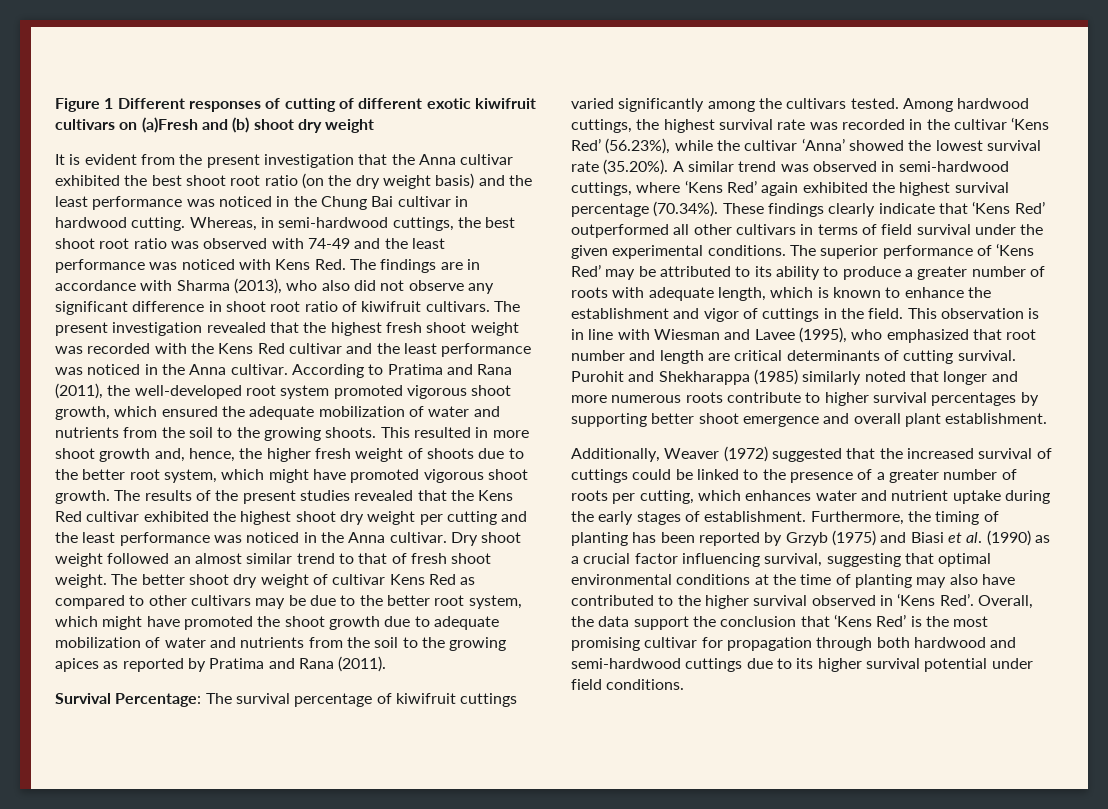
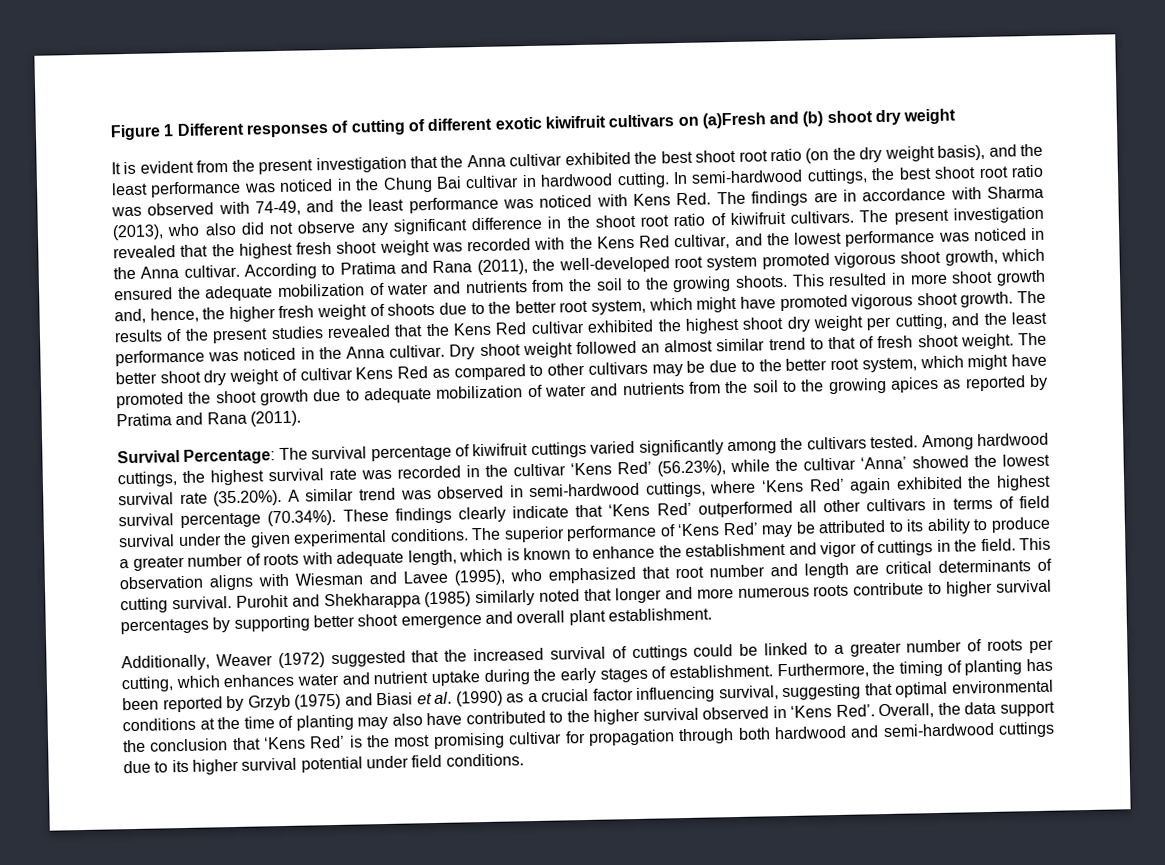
- It is evident from the present investigation that the Anna cultivar exhibited the best shoot root ratio (on the dry weight basis) and the least performance was noticed in the Chung Bai cultivar in hardwood cutting.
+ It is evident from the present investigation that the Anna cultivar exhibited the best shoot root ratio (on the dry weight basis), and the least performance was noticed in the Chung Bai cultivar in hardwood cutting.
- Whereas, in semi-hardwood cuttings, the best shoot root ratio was observed with 74-49 and the least performance was noticed with Kens Red. The findings are in accordance with Sharma (2013), who also did not observe any significant difference in shoot root ratio of kiwifruit cultivars.
+ In semi-hardwood cuttings, the best shoot root ratio was observed with 74-49, and the least performance was noticed with Kens Red. The findings are in accordance with Sharma (2013), who also did not observe any significant difference in the shoot root ratio of kiwifruit cultivars.
- The present investigation revealed that the highest fresh shoot weight was recorded with the Kens Red cultivar and the least performance was noticed in the Anna cultivar.
+ The present investigation revealed that the highest fresh shoot weight was recorded with the Kens Red cultivar, and the lowest performance was noticed in the Anna cultivar.
- The results of the present studies revealed that the Kens Red cultivar exhibited the highest shoot dry weight per cutting and the least performance was noticed in the Anna cultivar.
+ The results of the present studies revealed that the Kens Red cultivar exhibited the highest shoot dry weight per cutting, and the least performance was noticed in the Anna cultivar.
- This observation is in line with Wiesman and Lavee (1995), who emphasized that root number and length are critical determinants of cutting survival.
+ This observation aligns with Wiesman and Lavee (1995), who emphasized that root number and length are critical determinants of cutting survival.
- Additionally, Weaver (1972) suggested that the increased survival of cuttings could be linked to the presence of a greater number of roots per cutting, which enhances water and nutrient uptake during the early stages of establishment.
+ Additionally, Weaver (1972) suggested that the increased survival of cuttings could be linked to a greater number of roots per cutting, which enhances water and nutrient uptake during the early stages of establishment.

